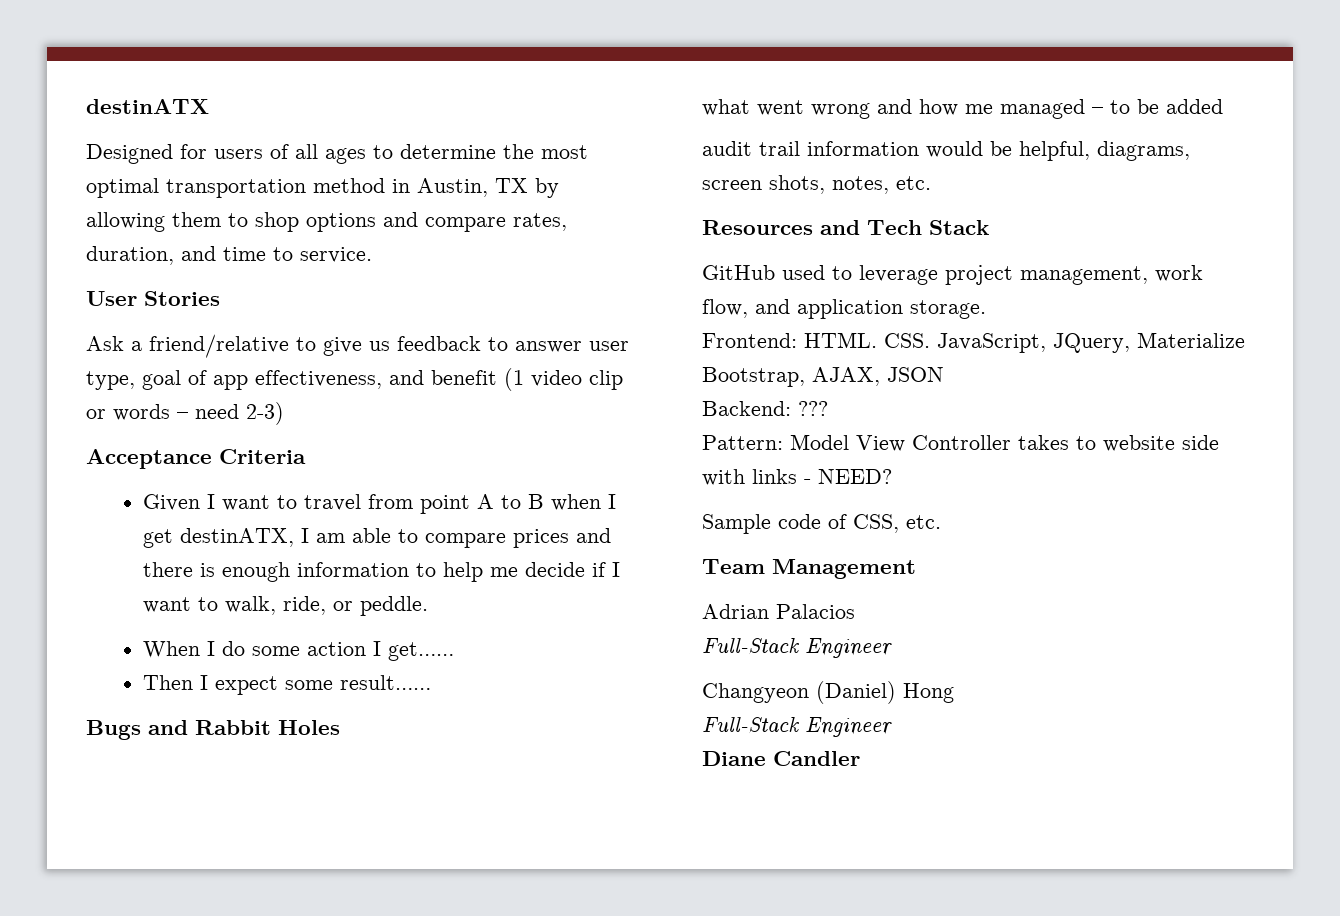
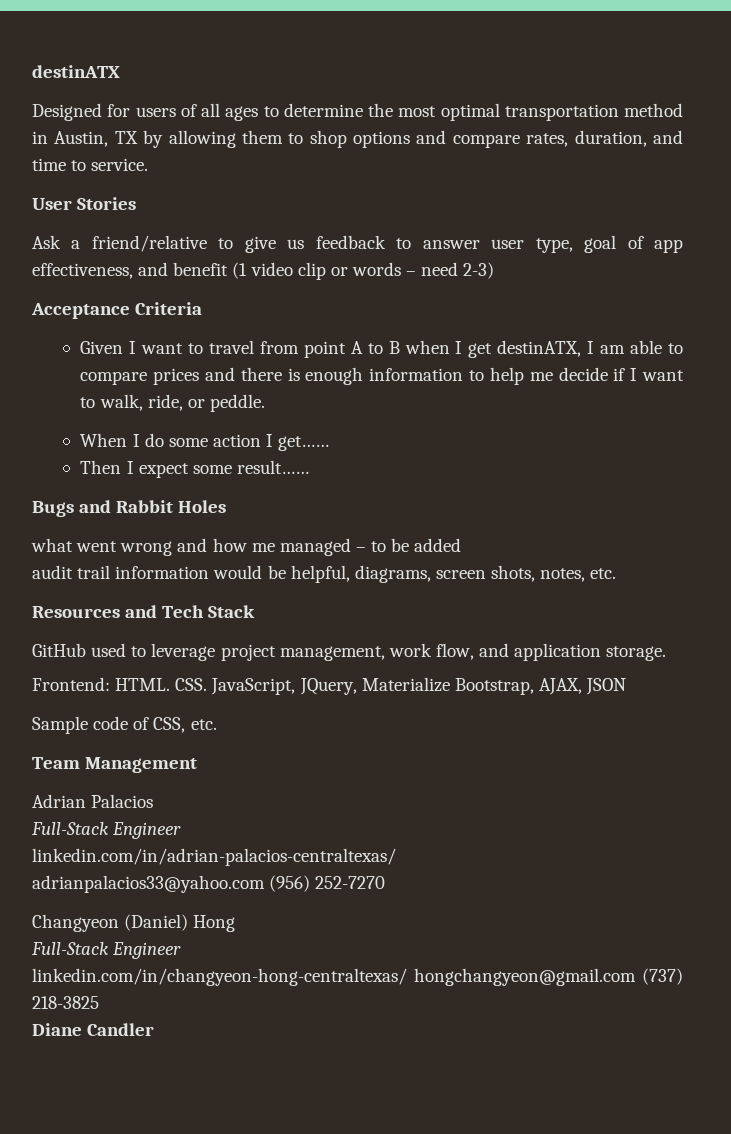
- Backend: ???
- Pattern: Model View Controller takes to website side with links - NEED?
+ linkedin.com/in/adrian-palacios-centraltexas/
+ adrianpalacios33@yahoo.com (956) 252-7270
+ linkedin.com/in/changyeon-hong-centraltexas/ hongchangyeon@gmail.com (737) 218-3825

